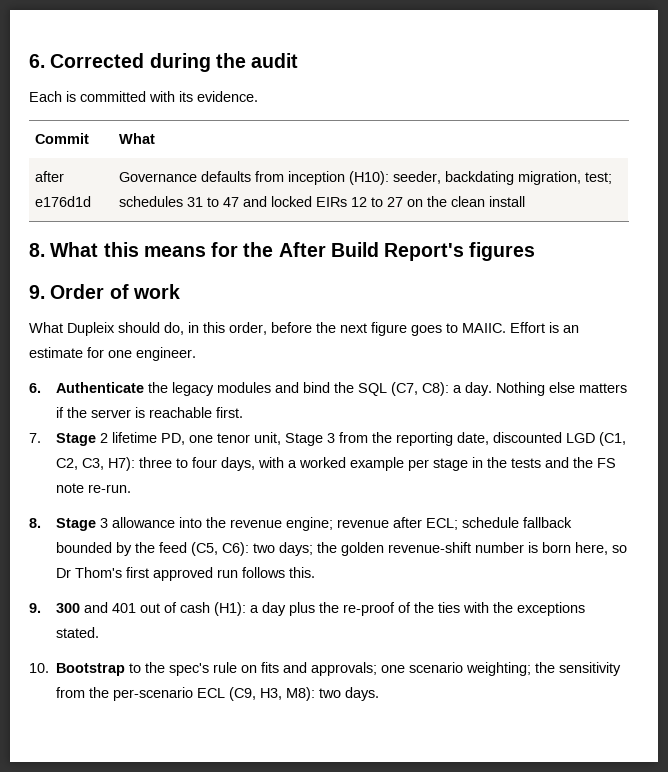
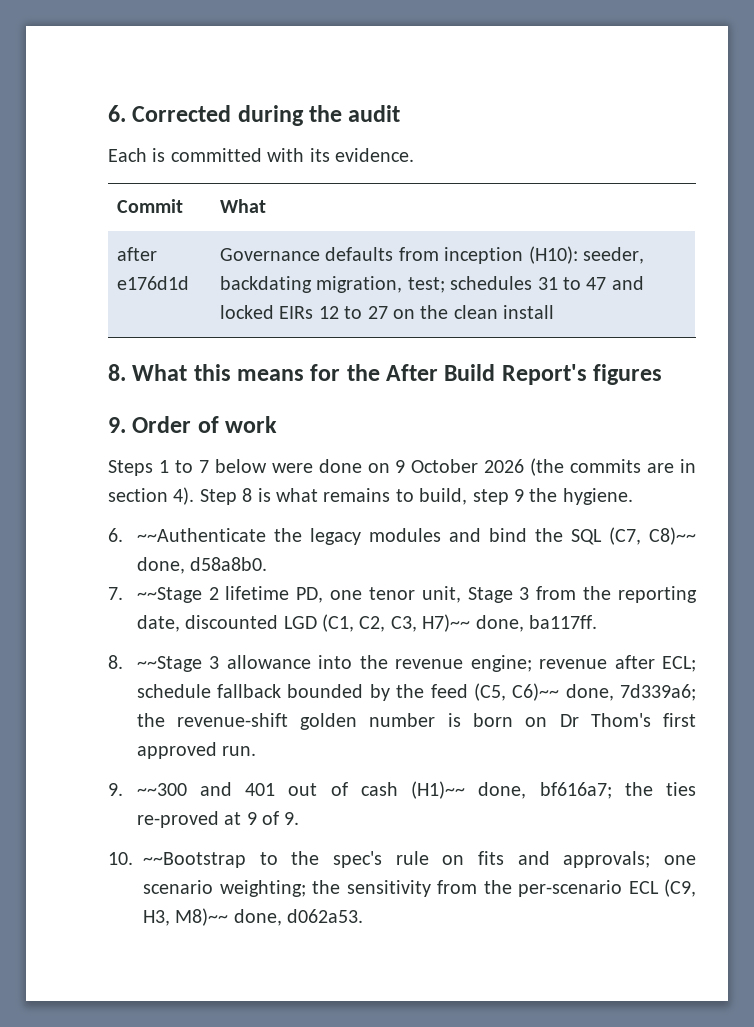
- What Dupleix should do, in this order, before the next figure goes to MAIIC. Effort is an estimate for one engineer.
- 6. Authenticate the legacy modules and bind the SQL (C7, C8): a day. Nothing else matters if the server is reachable first.
+ Steps 1 to 7 below were done on 9 October 2026 (the commits are in section 4). Step 8 is what remains to build, step 9 the hygiene.
+ 6. ~~Authenticate the legacy modules and bind the SQL (C7, C8)~~ done, d58a8b0.
- 7. Stage 2 lifetime PD, one tenor unit, Stage 3 from the reporting date, discounted LGD (C1, C2, C3, H7): three to four days, with a worked example per stage in the tests and the FS note re-run.
- 8. Stage 3 allowance into the revenue engine; revenue after ECL; schedule fallback bounded by the feed (C5, C6): two days; the golden revenue-shift number is born here, so Dr Thom's first approved run follows this.
- 9. 300 and 401 out of cash (H1): a day plus the re-proof of the ties with the exceptions stated.
+ 7. ~~Stage 2 lifetime PD, one tenor unit, Stage 3 from the reporting date, discounted LGD (C1, C2, C3, H7)~~ done, ba117ff.
+ 8. ~~Stage 3 allowance into the revenue engine; revenue after ECL; schedule fallback bounded by the feed (C5, C6)~~ done, 7d339a6; the revenue-shift golden number is born on Dr Thom's first approved run.
+ 9. ~~300 and 401 out of cash (H1)~~ done, bf616a7; the ties re-proved at 9 of 9.
- 10. Bootstrap to the spec's rule on fits and approvals; one scenario weighting; the sensitivity from the per-scenario ECL (C9, H3, M8): two days.
+ 10. ~~Bootstrap to the spec's rule on fits and approvals; one scenario weighting; the sensitivity from the per-scenario ECL (C9, H3, M8)~~ done, d062a53.

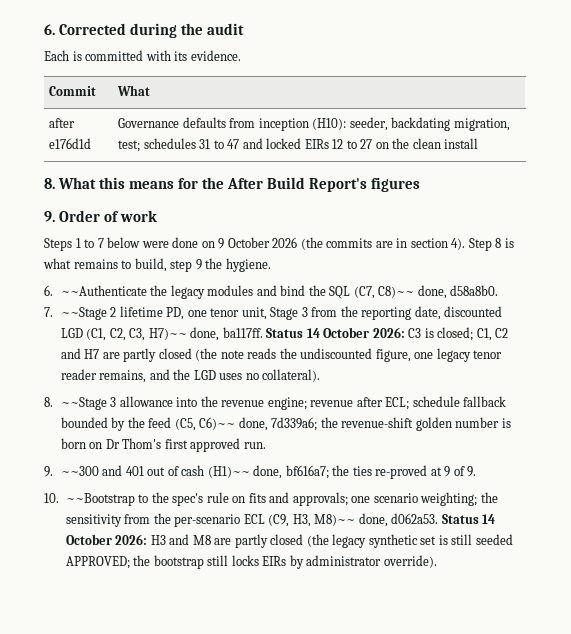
+ Status 14 October 2026: C3 is closed; C1, C2 and H7 are partly closed (the note reads the undiscounted figure, one legacy tenor reader remains, and the LGD uses no collateral).
+ Status 14 October 2026: H3 and M8 are partly closed (the legacy synthetic set is still seeded APPROVED; the bootstrap still locks EIRs by administrator override).

